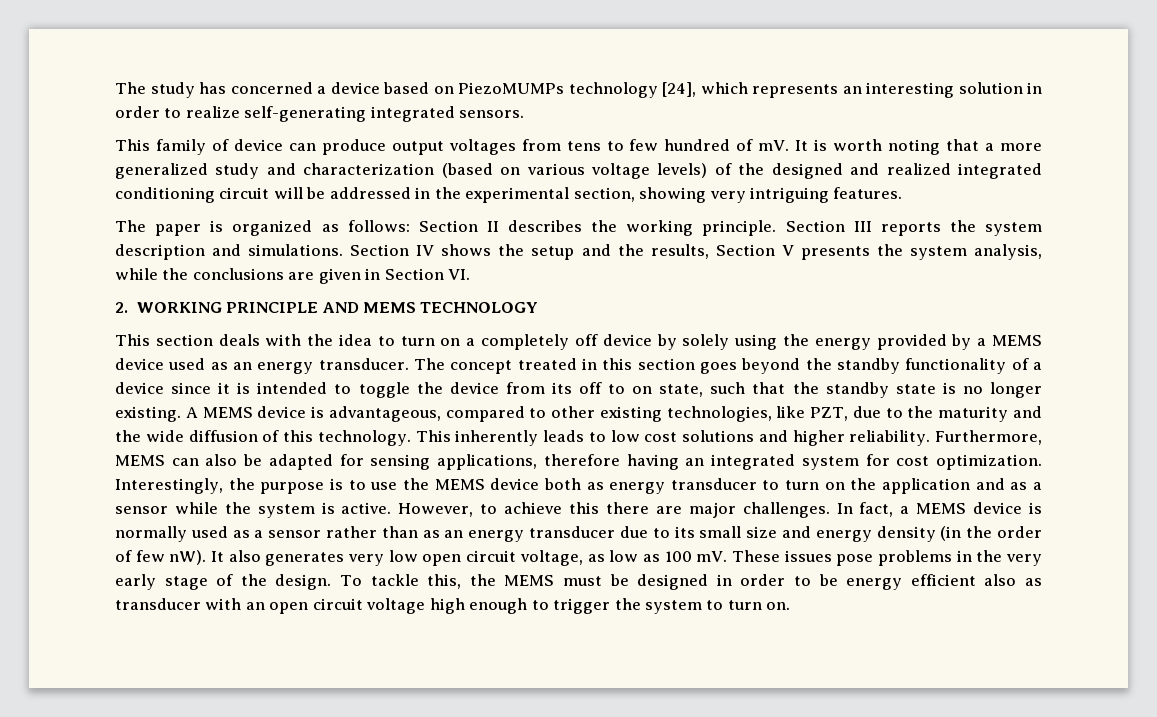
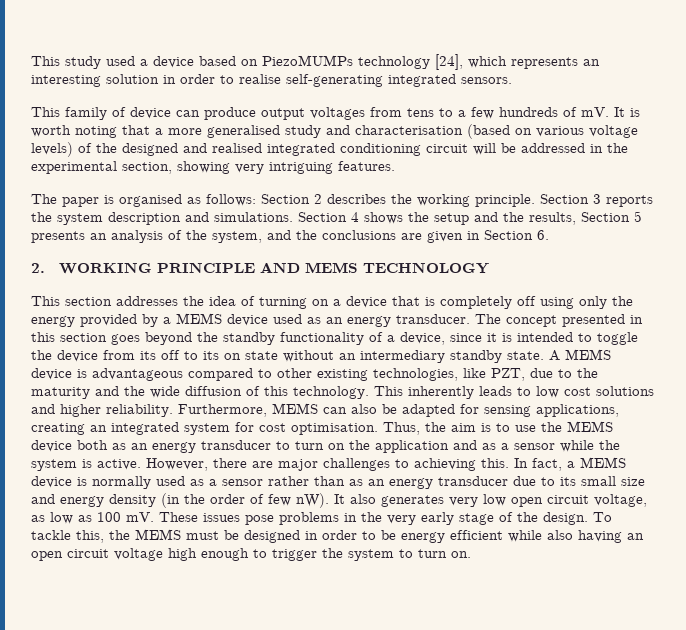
- The study has concerned a device based on PiezoMUMPs technology [24], which represents an interesting solution in order to realize self-generating integrated sensors.
+ This study used a device based on PiezoMUMPs technology [24], which represents an interesting solution in order to realise self-generating integrated sensors.
- This family of device can produce output voltages from tens to few hundred of mV.
+ This family of device can produce output voltages from tens to a few hundreds of mV.
- It is worth noting that a more generalized study and characterization (based on various voltage levels) of the designed and realized integrated conditioning circuit will be addressed in the experimental section, showing very intriguing features.
+ It is worth noting that a more generalised study and characterisation (based on various voltage levels) of the designed and realised integrated conditioning circuit will be addressed in the experimental section, showing very intriguing features.
- The paper is organized as follows: Section II describes the working principle.
+ The paper is organised as follows: Section 2 describes the working principle.
- Section III reports the system description and simulations.
+ Section 3 reports the system description and simulations.
- Section IV shows the setup and the results, Section V presents the system analysis, while the conclusions are given in Section VI.
+ Section 4 shows the setup and the results, Section 5 presents an analysis of the system, and the conclusions are given in Section 6.
- This section deals with the idea to turn on a completely off device by solely using the energy provided by a MEMS device used as an energy transducer.
+ This section addresses the idea of turning on a device that is completely off using only the energy provided by a MEMS device used as an energy transducer.
- The concept treated in this section goes beyond the standby functionality of a device since it is intended to toggle the device from its off to on state, such that the standby state is no longer existing.
+ The concept presented in this section goes beyond the standby functionality of a device, since it is intended to toggle the device from its off to its on state without an intermediary standby state.
- A MEMS device is advantageous, compared to other existing technologies, like PZT, due to the maturity and the wide diffusion of this technology.
+ A MEMS device is advantageous compared to other existing technologies, like PZT, due to the maturity and the wide diffusion of this technology.
- Furthermore, MEMS can also be adapted for sensing applications, therefore having an integrated system for cost optimization. Interestingly, the purpose is to use the MEMS device both as energy transducer to turn on the application and as a sensor while the system is active.
+ Furthermore, MEMS can also be adapted for sensing applications, creating an integrated system for cost optimisation. Thus, the aim is to use the MEMS device both as an energy transducer to turn on the application and as a sensor while the system is active.
- However, to achieve this there are major challenges.
+ However, there are major challenges to achieving this.
- To tackle this, the MEMS must be designed in order to be energy efficient also as transducer with an open circuit voltage high enough to trigger the system to turn on.
+ To tackle this, the MEMS must be designed in order to be energy efficient while also having an open circuit voltage high enough to trigger the system to turn on.

